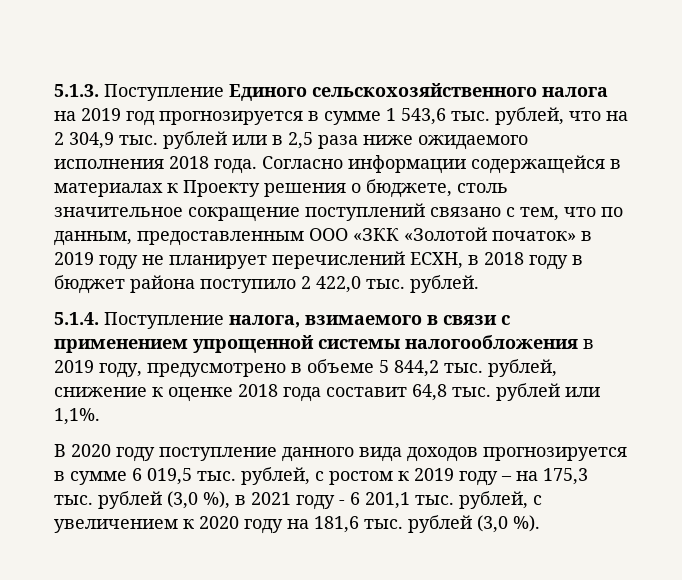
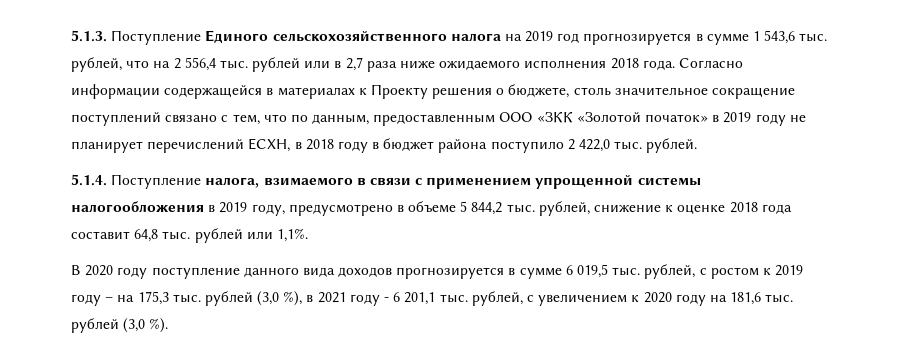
- 5.1.3. Поступление Единого сельскохозяйственного налога на 2019 год прогнозируется в сумме 1 543,6 тыс. рублей, что на 2 304,9 тыс. рублей или в 2,5 раза ниже ожидаемого исполнения 2018 года.
+ 5.1.3. Поступление Единого сельскохозяйственного налога на 2019 год прогнозируется в сумме 1 543,6 тыс. рублей, что на 2 556,4 тыс. рублей или в 2,7 раза ниже ожидаемого исполнения 2018 года.

